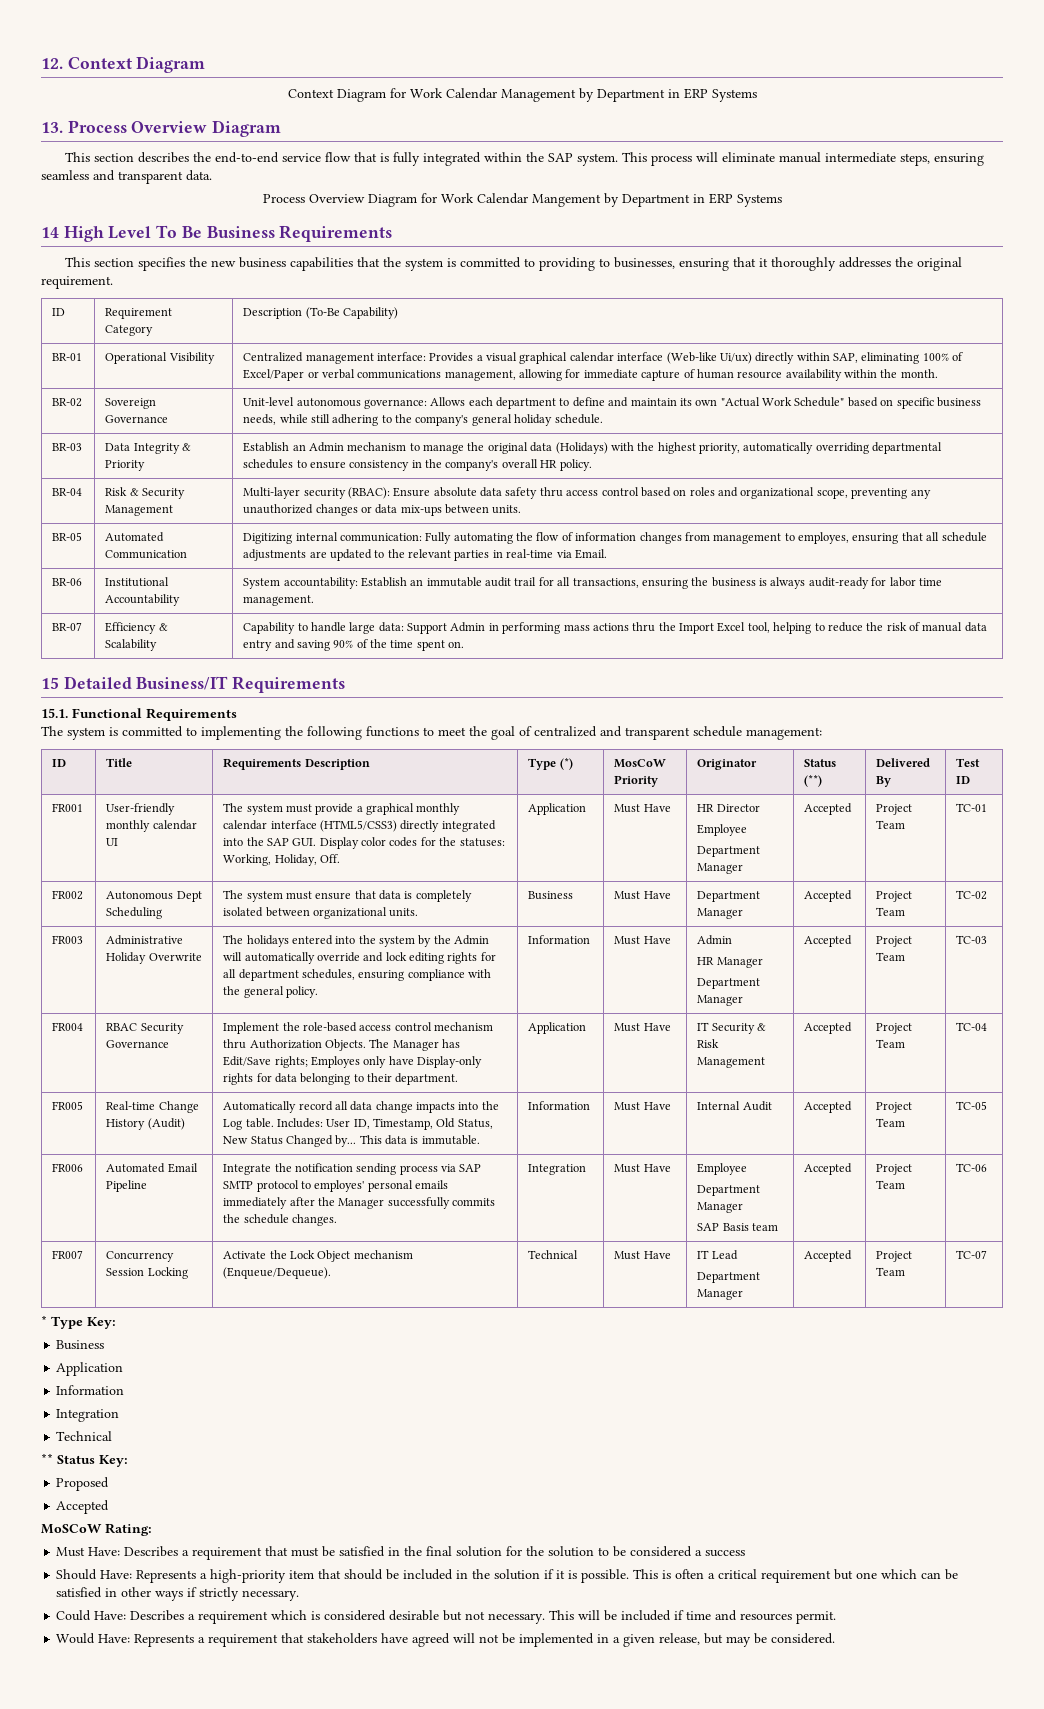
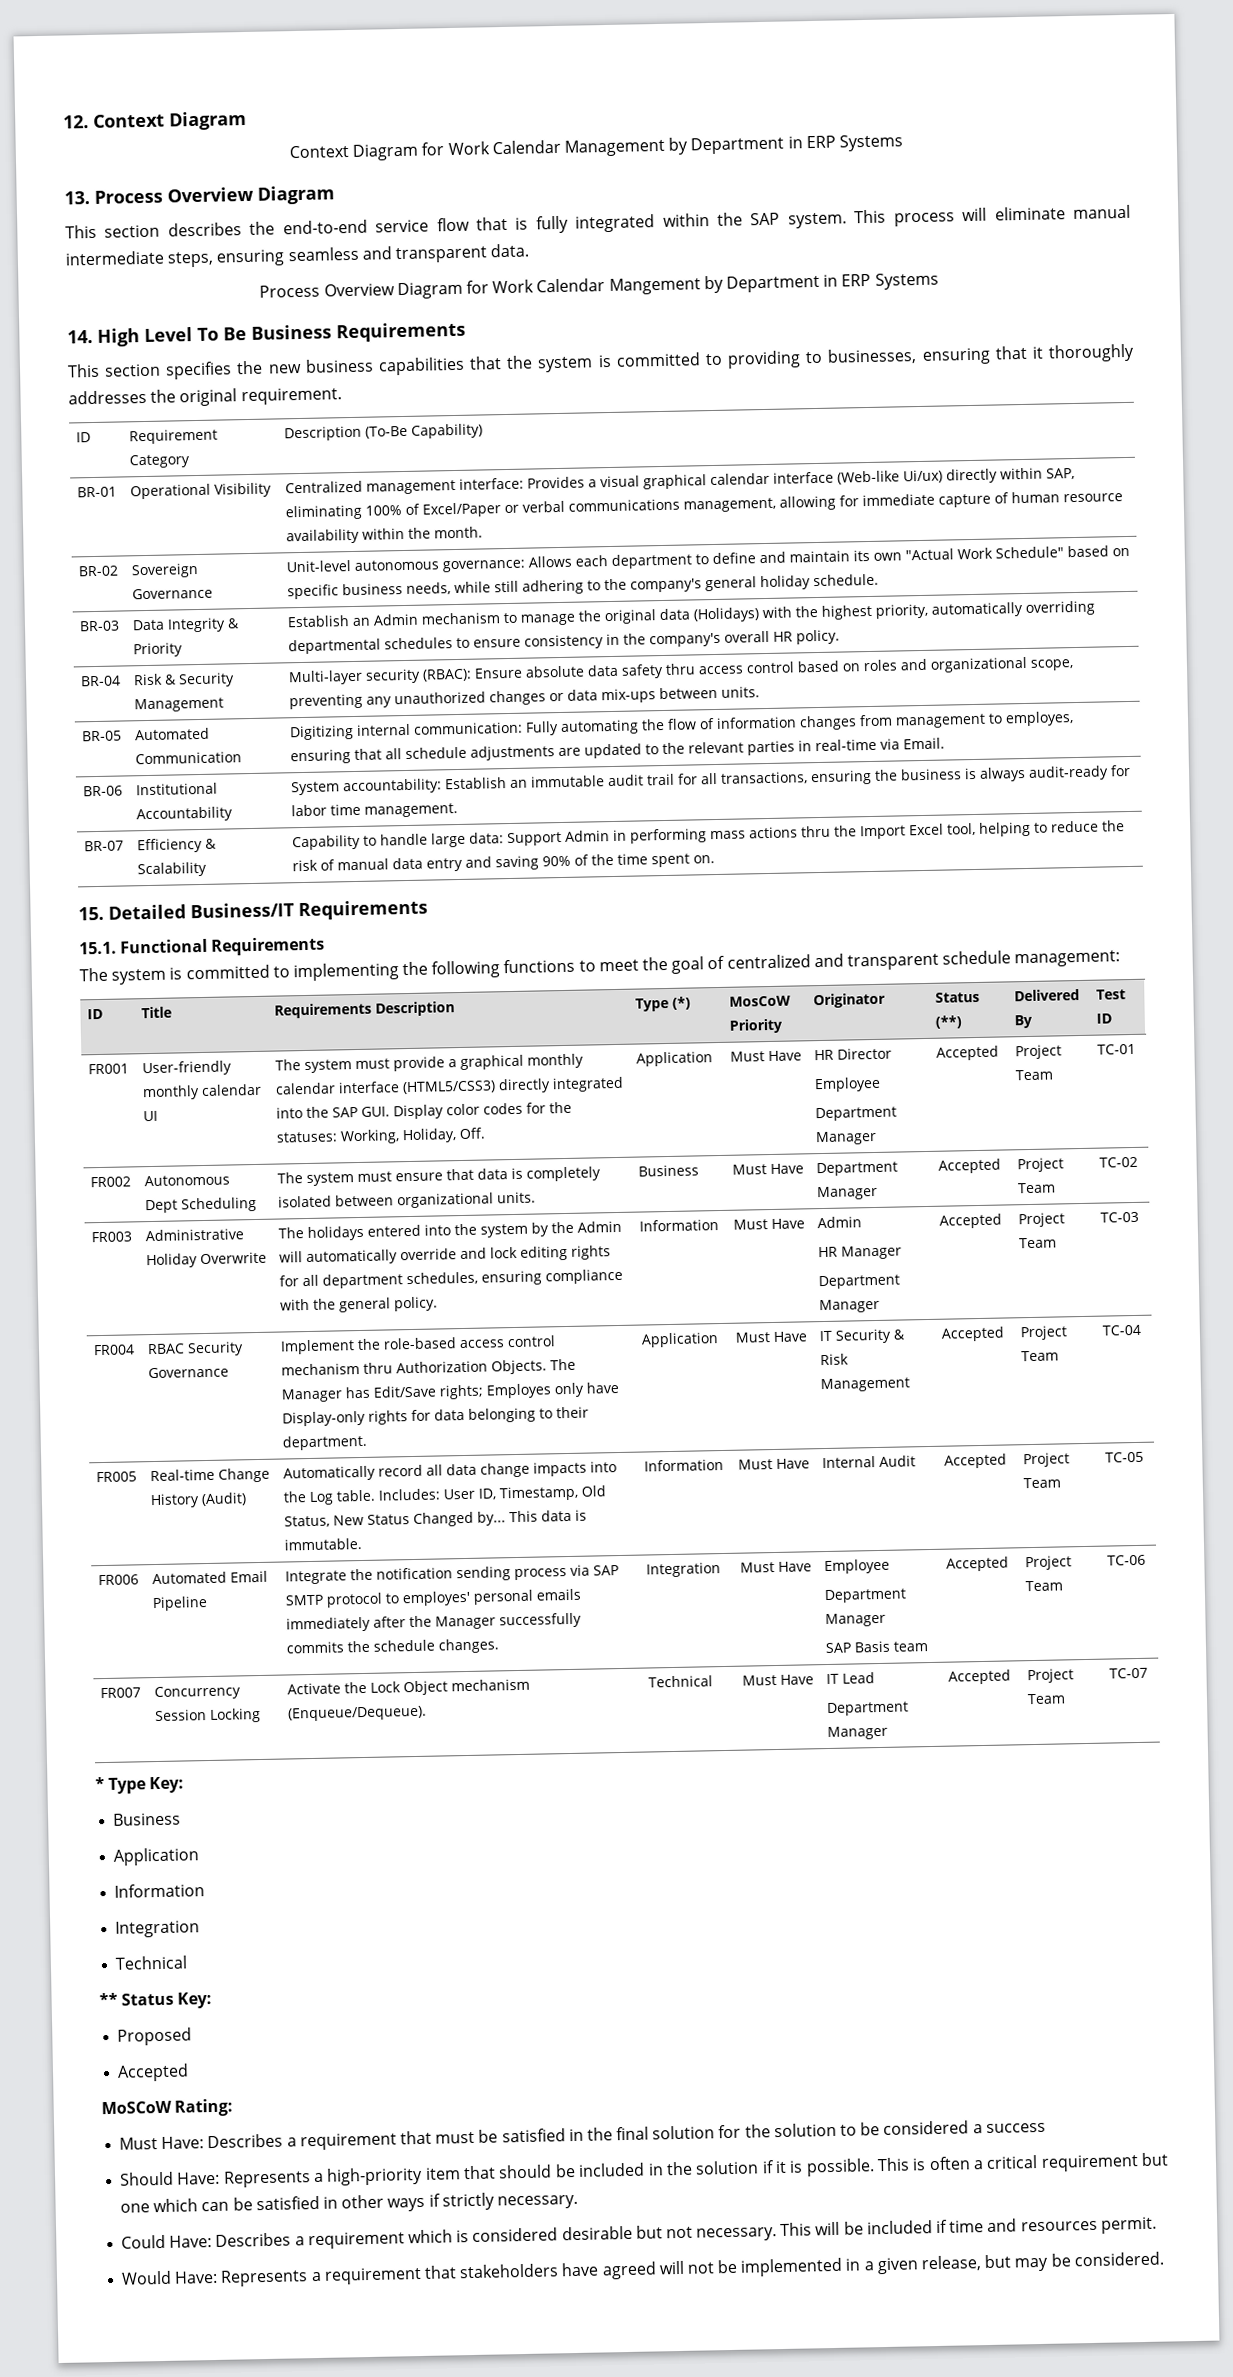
- 14 High Level To Be Business Requirements
+ 14. High Level To Be Business Requirements
- 15 Detailed Business/IT Requirements
+ 15. Detailed Business/IT Requirements

